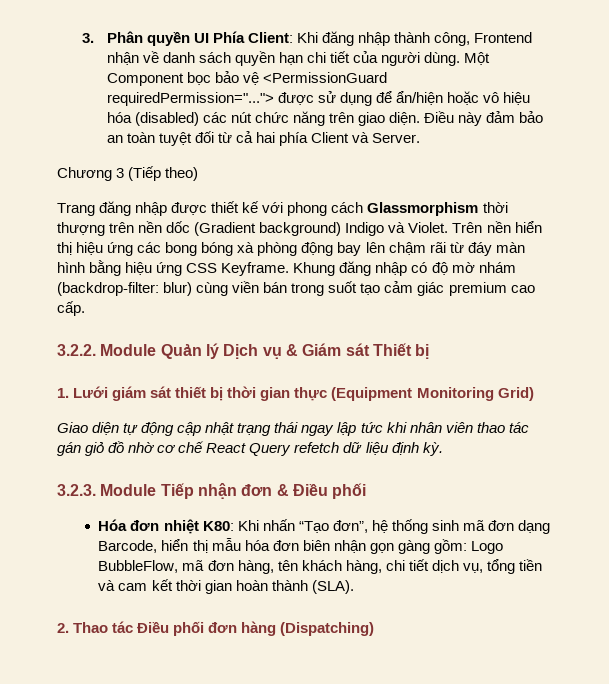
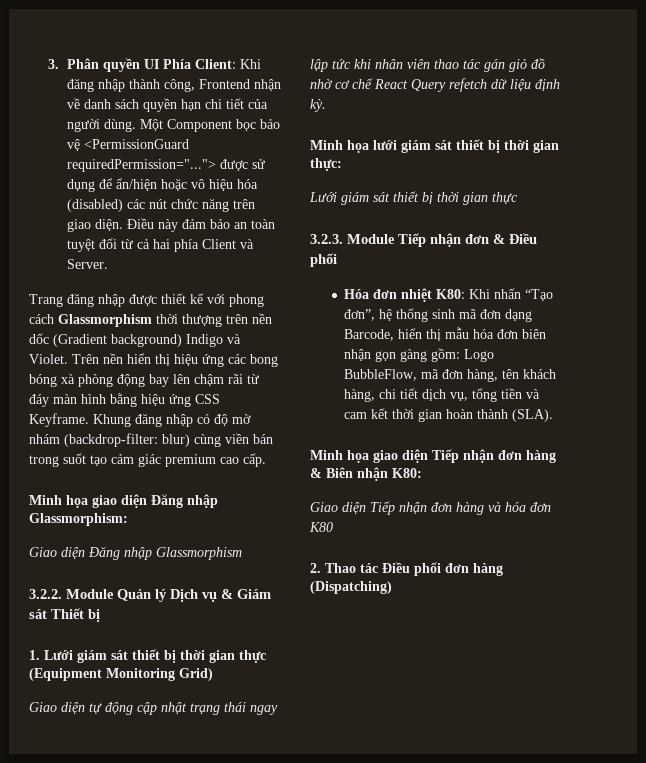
- Chương 3 (Tiếp theo)
+ Minh họa giao diện Đăng nhập Glassmorphism:
+ Giao diện Đăng nhập Glassmorphism
+ Minh họa lưới giám sát thiết bị thời gian thực:
+ Lưới giám sát thiết bị thời gian thực
+ Minh họa giao diện Tiếp nhận đơn hàng & Biên nhận K80:
+ Giao diện Tiếp nhận đơn hàng và hóa đơn K80

